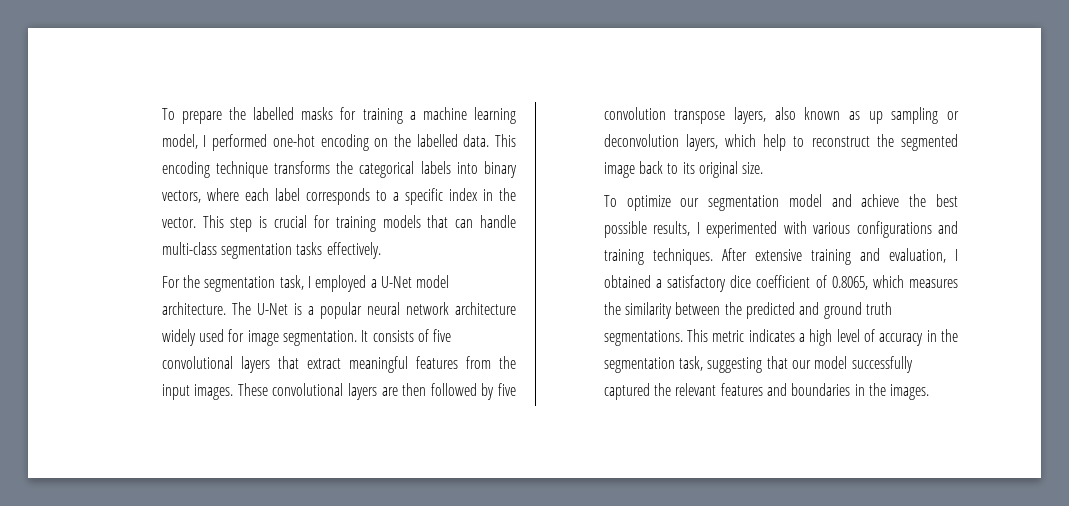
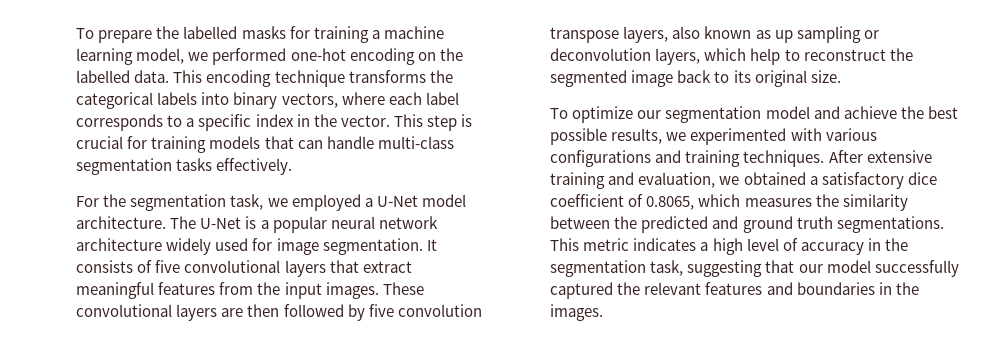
- To prepare the labelled masks for training a machine learning model, I performed one-hot encoding on the labelled data.
+ To prepare the labelled masks for training a machine learning model, we performed one-hot encoding on the labelled data.
- For the segmentation task, I employed a U-Net model architecture.
+ For the segmentation task, we employed a U-Net model architecture.
- To optimize our segmentation model and achieve the best possible results, I experimented with various configurations and training techniques.
+ To optimize our segmentation model and achieve the best possible results, we experimented with various configurations and training techniques.
- After extensive training and evaluation, I obtained a satisfactory dice coefficient of 0.8065, which measures the similarity between the predicted and ground truth segmentations.
+ After extensive training and evaluation, we obtained a satisfactory dice coefficient of 0.8065, which measures the similarity between the predicted and ground truth segmentations.

